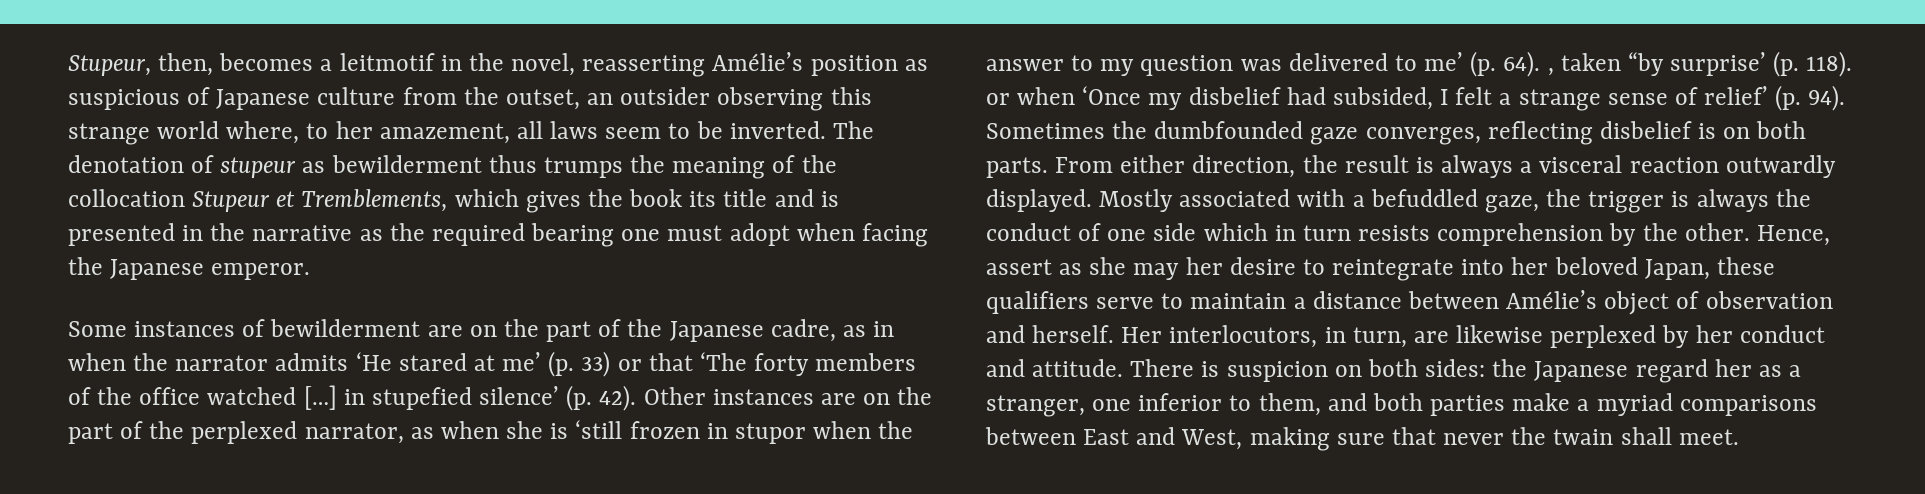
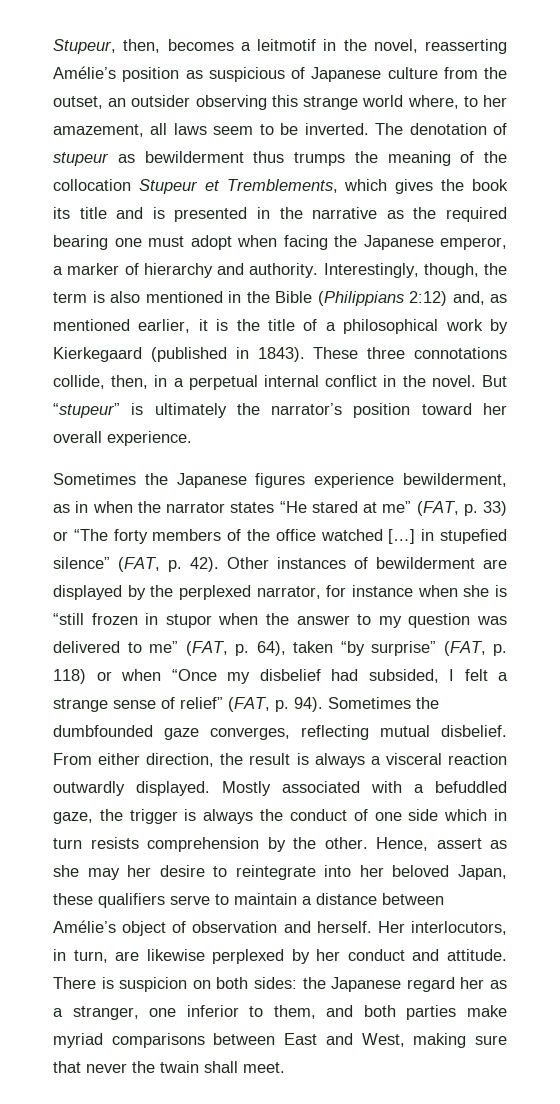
- The denotation of stupeur as bewilderment thus trumps the meaning of the collocation Stupeur et Tremblements, which gives the book its title and is presented in the narrative as the required bearing one must adopt when facing the Japanese emperor.
- Some instances of bewilderment are on the part of the Japanese cadre, as in when the narrator admits ‘He stared at me’ (p. 33) or that ‘The forty members of the office watched […] in stupefied silence’ (p. 42). Other instances are on the part of the perplexed narrator, as when she is ‘still frozen in stupor when the answer to my question was delivered to me’ (p. 64). , taken “by surprise’ (p. 118). or when ‘Once my disbelief had subsided, I felt a strange sense of relief’ (p. 94).
+ The denotation of stupeur as bewilderment thus trumps the meaning of the collocation Stupeur et Tremblements, which gives the book its title and is presented in the narrative as the required bearing one must adopt when facing the Japanese emperor, a marker of hierarchy and authority. Interestingly, though, the term is also mentioned in the Bible (Philippians 2:12) and, as mentioned earlier, it is the title of a philosophical work by Kierkegaard (published in 1843). These three connotations collide, then, in a perpetual internal conflict in the novel. But “stupeur” is ultimately the narrator’s position toward her overall experience.
+ Sometimes the Japanese figures experience bewilderment, as in when the narrator states “He stared at me” (FAT, p. 33) or “The forty members of the office watched […] in stupefied silence” (FAT, p. 42). Other instances of bewilderment are displayed by the perplexed narrator, for instance when she is “still frozen in stupor when the answer to my question was delivered to me” (FAT, p. 64), taken “by surprise” (FAT, p. 118) or when “Once my disbelief had subsided, I felt a strange sense of relief” (FAT, p. 94).
- Sometimes the dumbfounded gaze converges, reflecting disbelief is on both parts.
+ Sometimes the dumbfounded gaze converges, reflecting mutual disbelief.
- There is suspicion on both sides: the Japanese regard her as a stranger, one inferior to them, and both parties make a myriad comparisons between East and West, making sure that never the twain shall meet.
+ There is suspicion on both sides: the Japanese regard her as a stranger, one inferior to them, and both parties make myriad comparisons between East and West, making sure that never the twain shall meet.

